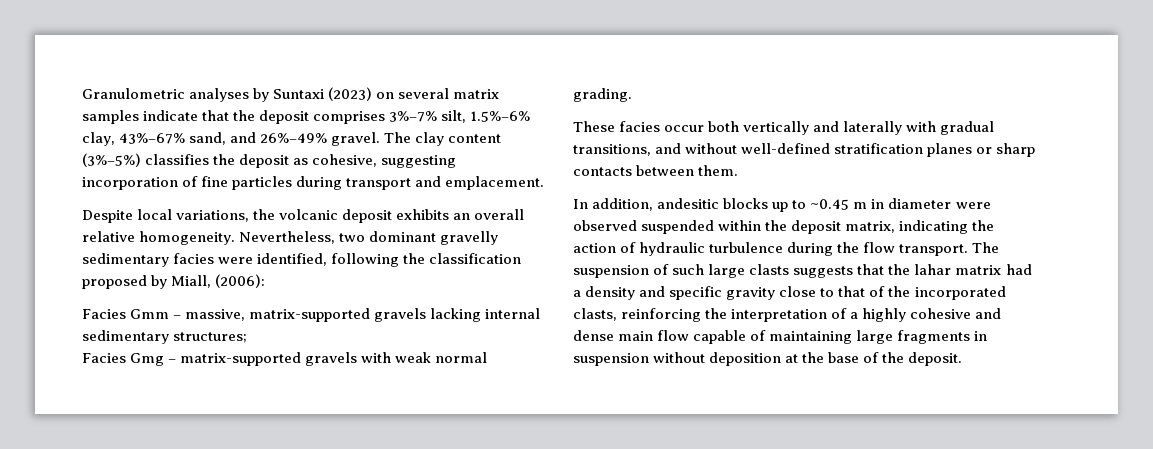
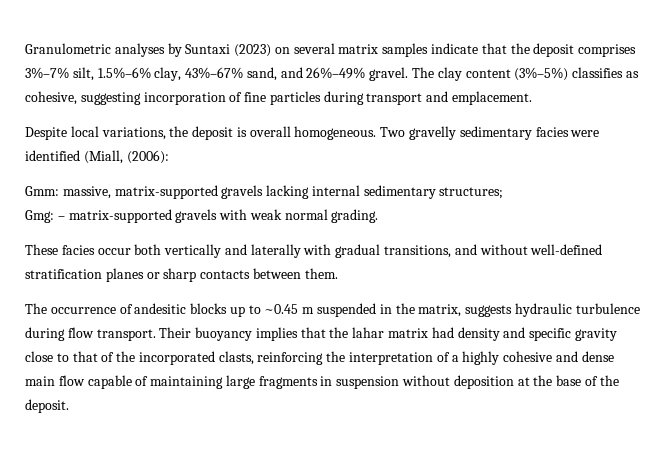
- The clay content (3%–5%) classifies the deposit as cohesive, suggesting incorporation of fine particles during transport and emplacement.
+ The clay content (3%–5%) classifies as cohesive, suggesting incorporation of fine particles during transport and emplacement.
- Despite local variations, the volcanic deposit exhibits an overall relative homogeneity. Nevertheless, two dominant gravelly sedimentary facies were identified, following the classification proposed by Miall, (2006):
- Facies Gmm – massive, matrix-supported gravels lacking internal sedimentary structures;
+ Despite local variations, the deposit is overall homogeneous. Two gravelly sedimentary facies were identified (Miall, (2006):
+ Gmm: massive, matrix-supported gravels lacking internal sedimentary structures;
- Facies Gmg – matrix-supported gravels with weak normal grading.
+ Gmg: – matrix-supported gravels with weak normal grading.
- In addition, andesitic blocks up to ~0.45 m in diameter were observed suspended within the deposit matrix, indicating the action of hydraulic turbulence during the flow transport.
+ The occurrence of andesitic blocks up to ~0.45 m suspended in the matrix, suggests hydraulic turbulence during flow transport.
- The suspension of such large clasts suggests that the lahar matrix had a density and specific gravity close to that of the incorporated clasts, reinforcing the interpretation of a highly cohesive and dense main flow capable of maintaining large fragments in suspension without deposition at the base of the deposit.
+ Their buoyancy implies that the lahar matrix had density and specific gravity close to that of the incorporated clasts, reinforcing the interpretation of a highly cohesive and dense main flow capable of maintaining large fragments in suspension without deposition at the base of the deposit.

